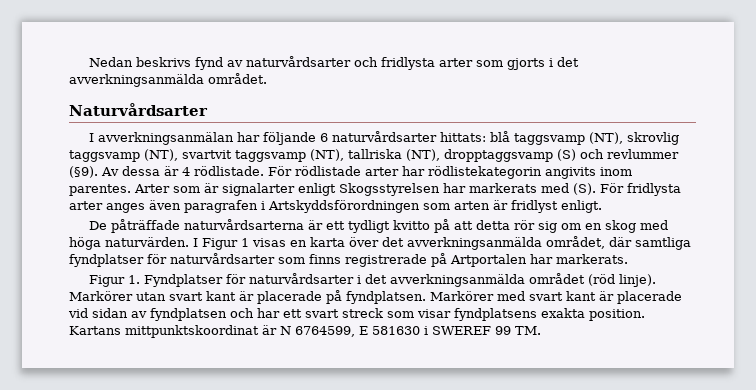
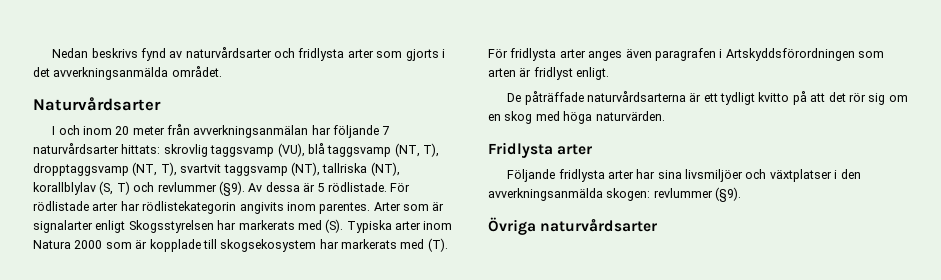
- I avverkningsanmälan har följande 6 naturvårdsarter hittats: blå taggsvamp (NT), skrovlig taggsvamp (NT), svartvit taggsvamp (NT), tallriska (NT), dropptaggsvamp (S) och revlummer (§9).
+ I och inom 20 meter från avverkningsanmälan har följande 7 naturvårdsarter hittats: skrovlig taggsvamp (VU), blå taggsvamp (NT, T), dropptaggsvamp (NT, T), svartvit taggsvamp (NT), tallriska (NT), korallblylav (S, T) och revlummer (§9).
- Av dessa är 4 rödlistade.
+ Av dessa är 5 rödlistade.
- Arter som är signalarter enligt Skogsstyrelsen har markerats med (S). För fridlysta arter anges även paragrafen i Artskyddsförordningen som arten är fridlyst enligt.
+ Arter som är signalarter enligt Skogsstyrelsen har markerats med (S). Typiska arter inom Natura 2000 som är kopplade till skogsekosystem har markerats med (T). För fridlysta arter anges även paragrafen i Artskyddsförordningen som arten är fridlyst enligt.
- De påträffade naturvårdsarterna är ett tydligt kvitto på att detta rör sig om en skog med höga naturvärden. I Figur 1 visas en karta över det avverkningsanmälda området, där samtliga fyndplatser för naturvårdsarter som finns registrerade på Artportalen har markerats.
- Figur 1. Fyndplatser för naturvårdsarter i det avverkningsanmälda området (röd linje). Markörer utan svart kant är placerade på fyndplatsen. Markörer med svart kant är placerade vid sidan av fyndplatsen och har ett svart streck som visar fyndplatsens exakta position. Kartans mittpunktskoordinat är N 6764599, E 581630 i SWEREF 99 TM.
+ De påträffade naturvårdsarterna är ett tydligt kvitto på att det rör sig om en skog med höga naturvärden.
+ Fridlysta arter
+ Följande fridlysta arter har sina livsmiljöer och växtplatser i den avverkningsanmälda skogen: revlummer (§9).
+ Övriga naturvårdsarter

